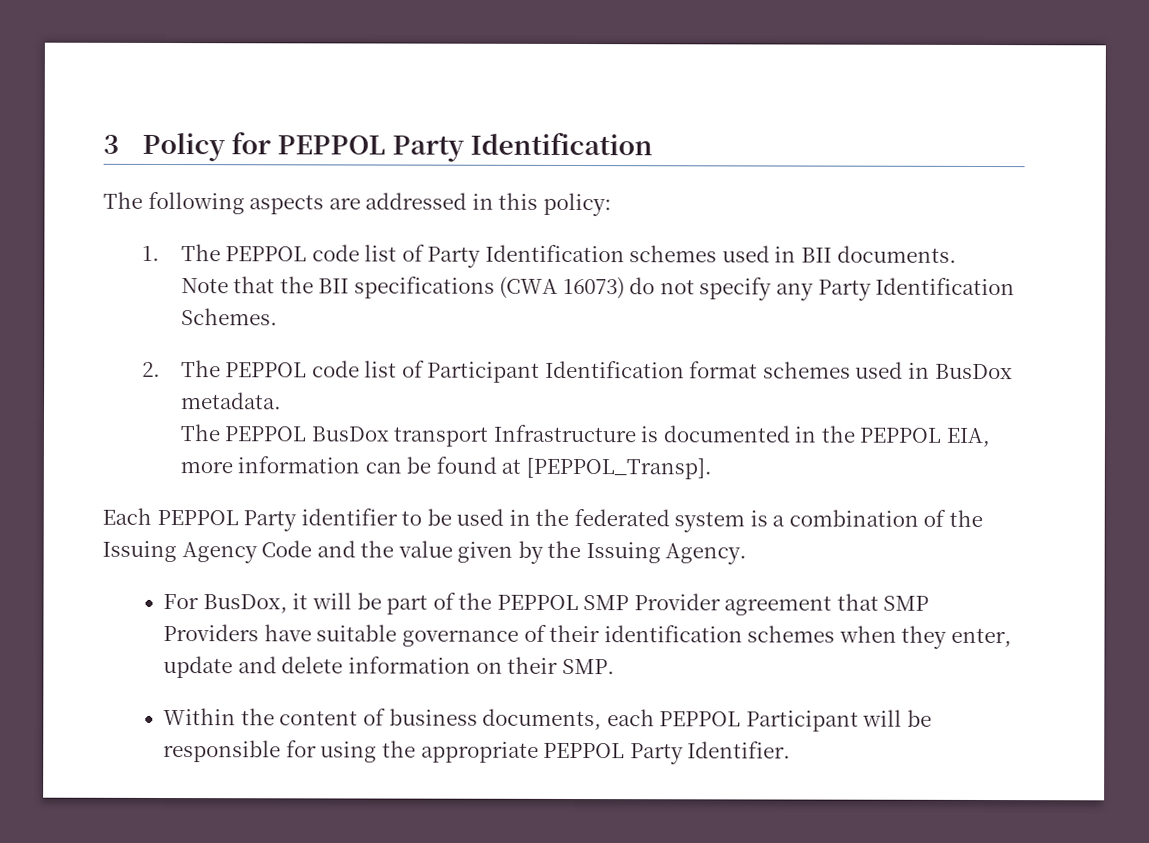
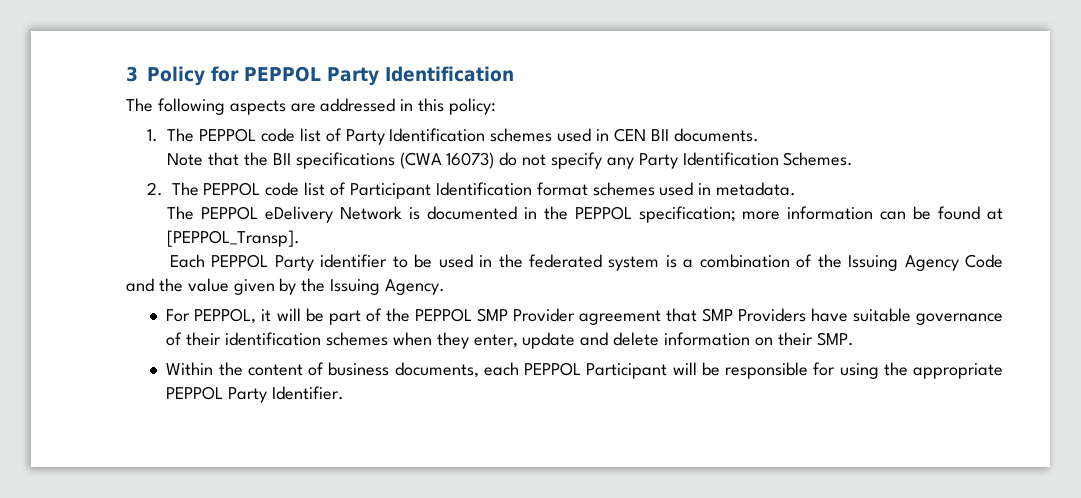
- 1. The PEPPOL code list of Party Identification schemes used in BII documents.
+ 1. The PEPPOL code list of Party Identification schemes used in CEN BII documents.
- 2. The PEPPOL code list of Participant Identification format schemes used in BusDox metadata.
+ 2. The PEPPOL code list of Participant Identification format schemes used in metadata.
- The PEPPOL BusDox transport Infrastructure is documented in the PEPPOL EIA, more information can be found at [PEPPOL_Transp].
+ The PEPPOL eDelivery Network is documented in the PEPPOL specification; more information can be found at [PEPPOL_Transp].
- For BusDox, it will be part of the PEPPOL SMP Provider agreement that SMP Providers have suitable governance of their identification schemes when they enter, update and delete information on their SMP.
+ For PEPPOL, it will be part of the PEPPOL SMP Provider agreement that SMP Providers have suitable governance of their identification schemes when they enter, update and delete information on their SMP.

